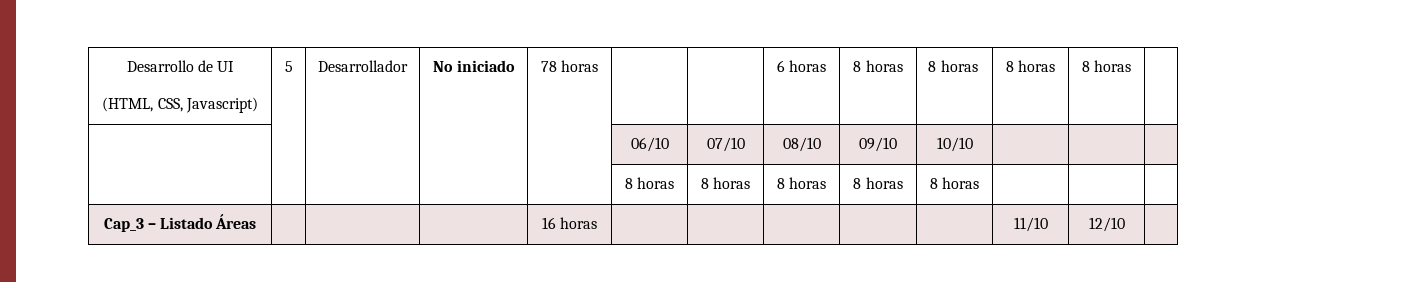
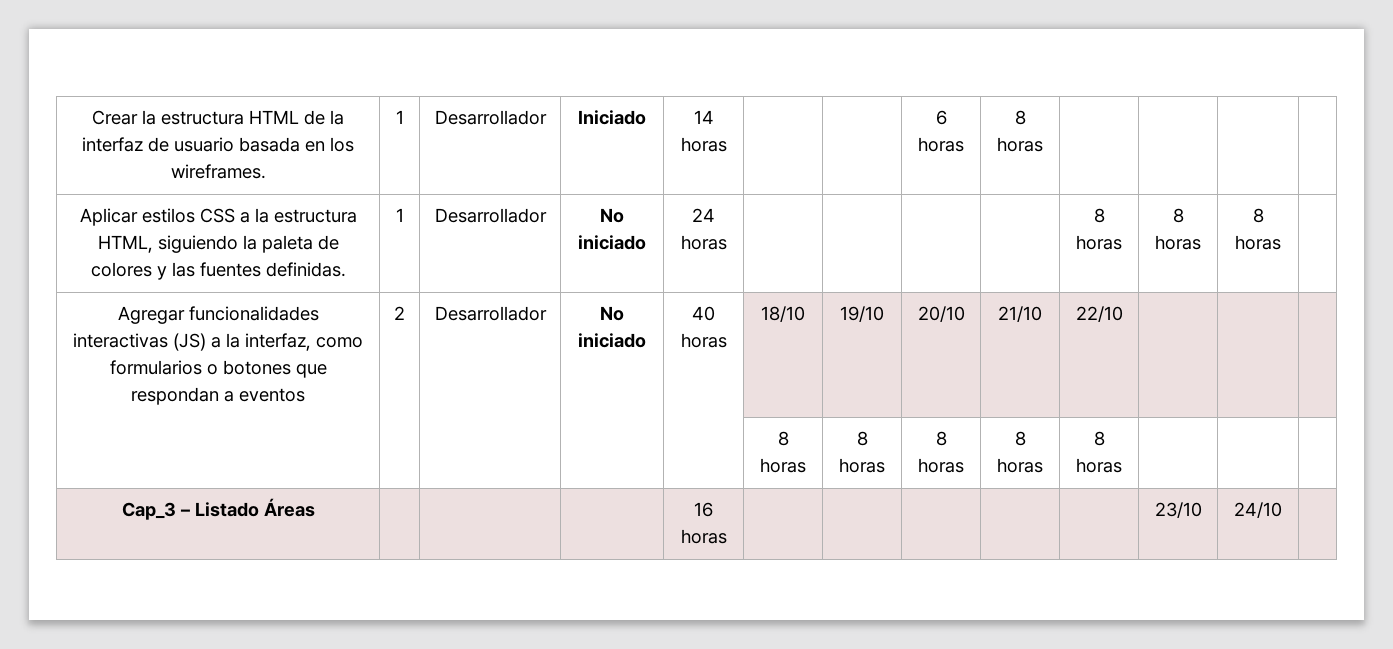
- Desarrollo de UI
- (HTML, CSS, Javascript) | 5 | Desarrollador | No iniciado | 78 horas | | | 6 horas | 8 horas | 8 horas | 8 horas | 8 horas |
+ Crear la estructura HTML de la interfaz de usuario basada en los wireframes. | 1 | Desarrollador | Iniciado | 14 horas | | | 6 horas | 8 horas | | | |
+ Aplicar estilos CSS a la estructura HTML, siguiendo la paleta de colores y las fuentes definidas. | 1 | Desarrollador | No iniciado | 24 horas | | | | | 8 horas | 8 horas | 8 horas |
- | | | | | 06/10 | 07/10 | 08/10 | 09/10 | 10/10 | | |
+ Agregar funcionalidades interactivas (JS) a la interfaz, como formularios o botones que respondan a eventos | 2 | Desarrollador | No iniciado | 40 horas | 18/10 | 19/10 | 20/10 | 21/10 | 22/10 | | |
- Cap_3 – Listado Áreas | | | | 16 horas | | | | | | 11/10 | 12/10 |
+ Cap_3 – Listado Áreas | | | | 16 horas | | | | | | 23/10 | 24/10 |

